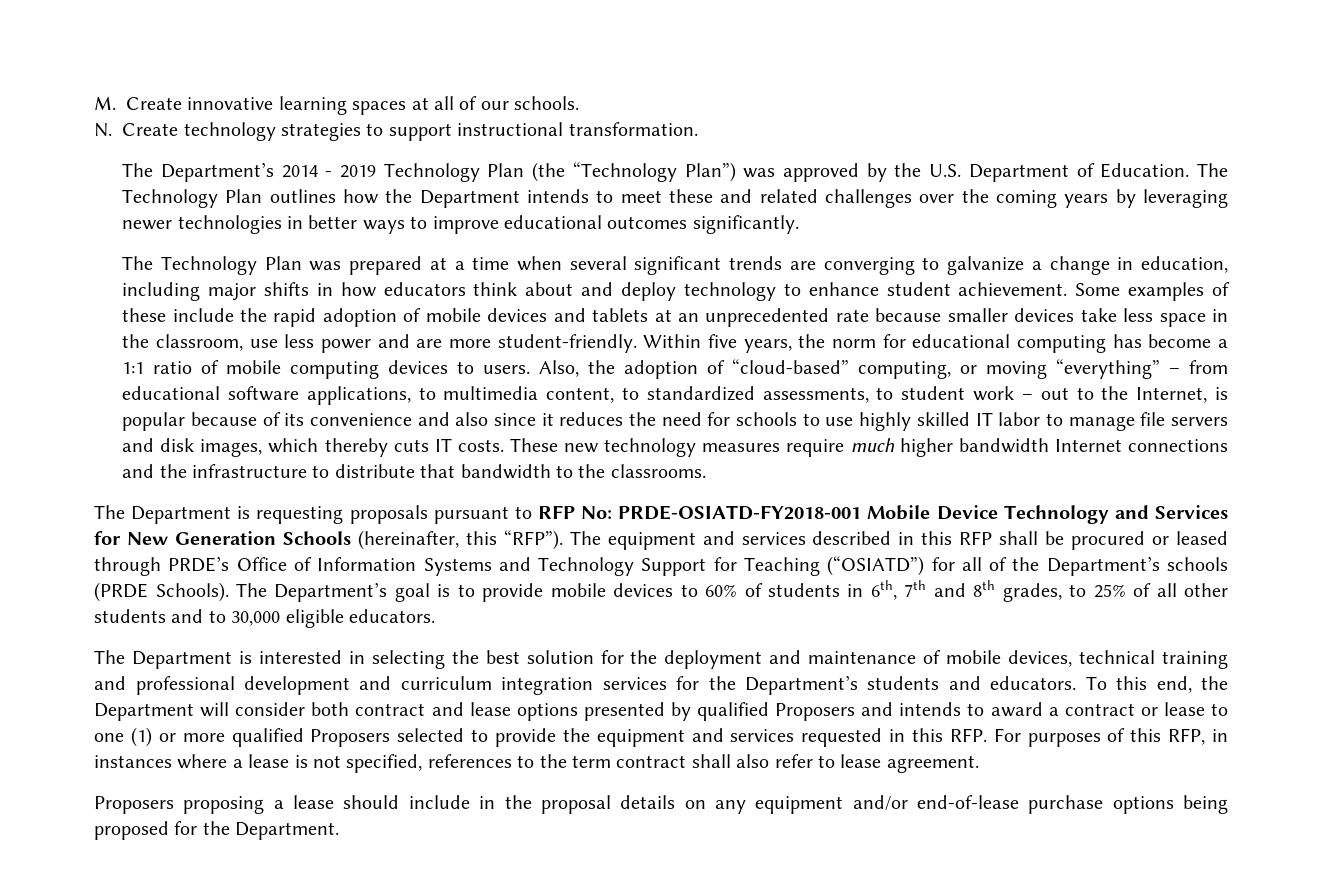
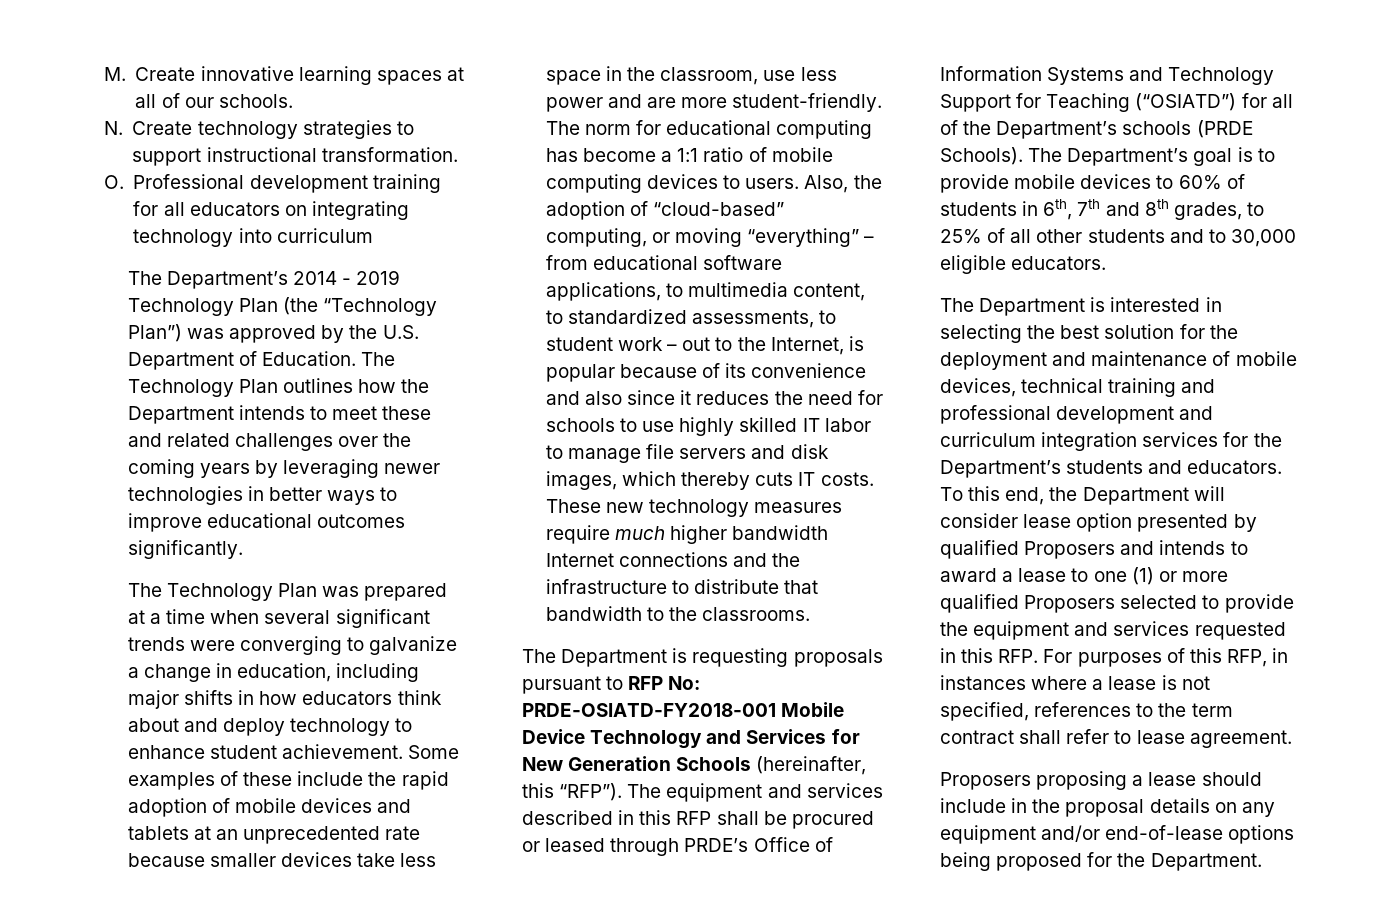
+ O. Professional development training for all educators on integrating technology into curriculum
- The Technology Plan was prepared at a time when several significant trends are converging to galvanize a change in education, including major shifts in how educators think about and deploy technology to enhance student achievement.
+ The Technology Plan was prepared at a time when several significant trends were converging to galvanize a change in education, including major shifts in how educators think about and deploy technology to enhance student achievement.
- Within five years, the norm for educational computing has become a 1:1 ratio of mobile computing devices to users.
+ The norm for educational computing has become a 1:1 ratio of mobile computing devices to users.
- To this end, the Department will consider both contract and lease options presented by qualified Proposers and intends to award a contract or lease to one (1) or more qualified Proposers selected to provide the equipment and services requested in this RFP. For purposes of this RFP, in instances where a lease is not specified, references to the term contract shall also refer to lease agreement.
+ To this end, the Department will consider lease option presented by qualified Proposers and intends to award a lease to one (1) or more qualified Proposers selected to provide the equipment and services requested in this RFP. For purposes of this RFP, in instances where a lease is not specified, references to the term contract shall refer to lease agreement.
- Proposers proposing a lease should include in the proposal details on any equipment and/or end-of-lease purchase options being proposed for the Department.
+ Proposers proposing a lease should include in the proposal details on any equipment and/or end-of-lease options being proposed for the Department.

